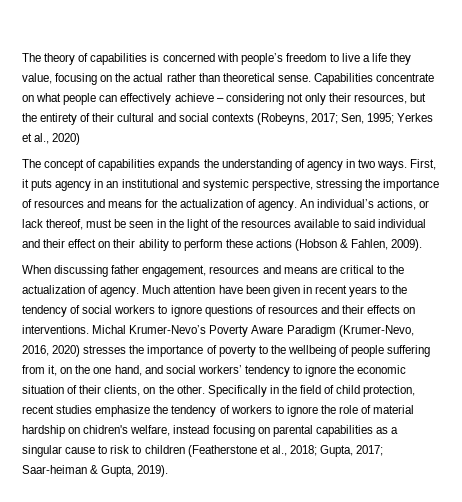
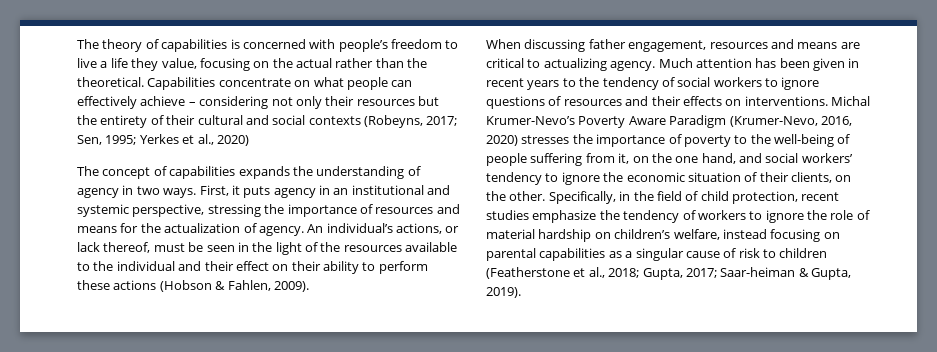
- The theory of capabilities is concerned with people’s freedom to live a life they value, focusing on the actual rather than theoretical sense.
+ The theory of capabilities is concerned with people’s freedom to live a life they value, focusing on the actual rather than the theoretical.
- Capabilities concentrate on what people can effectively achieve – considering not only their resources, but the entirety of their cultural and social contexts (Robeyns, 2017; Sen, 1995; Yerkes et al., 2020)
+ Capabilities concentrate on what people can effectively achieve – considering not only their resources but the entirety of their cultural and social contexts (Robeyns, 2017; Sen, 1995; Yerkes et al., 2020)
- An individual’s actions, or lack thereof, must be seen in the light of the resources available to said individual and their effect on their ability to perform these actions (Hobson & Fahlen, 2009).
+ An individual’s actions, or lack thereof, must be seen in the light of the resources available to the individual and their effect on their ability to perform these actions (Hobson & Fahlen, 2009).
- When discussing father engagement, resources and means are critical to the actualization of agency.
+ When discussing father engagement, resources and means are critical to actualizing agency.
- Much attention have been given in recent years to the tendency of social workers to ignore questions of resources and their effects on interventions.
+ Much attention has been given in recent years to the tendency of social workers to ignore questions of resources and their effects on interventions.
- Michal Krumer-Nevo’s Poverty Aware Paradigm (Krumer-Nevo, 2016, 2020) stresses the importance of poverty to the wellbeing of people suffering from it, on the one hand, and social workers’ tendency to ignore the economic situation of their clients, on the other.
+ Michal Krumer-Nevo’s Poverty Aware Paradigm (Krumer-Nevo, 2016, 2020) stresses the importance of poverty to the well-being of people suffering from it, on the one hand, and social workers’ tendency to ignore the economic situation of their clients, on the other.
- Specifically in the field of child protection, recent studies emphasize the tendency of workers to ignore the role of material hardship on chidren's welfare, instead focusing on parental capabilities as a singular cause to risk to children (Featherstone et al., 2018; Gupta, 2017; Saar-heiman & Gupta, 2019).
+ Specifically, in the field of child protection, recent studies emphasize the tendency of workers to ignore the role of material hardship on children’s welfare, instead focusing on parental capabilities as a singular cause of risk to children (Featherstone et al., 2018; Gupta, 2017; Saar-heiman & Gupta, 2019).

